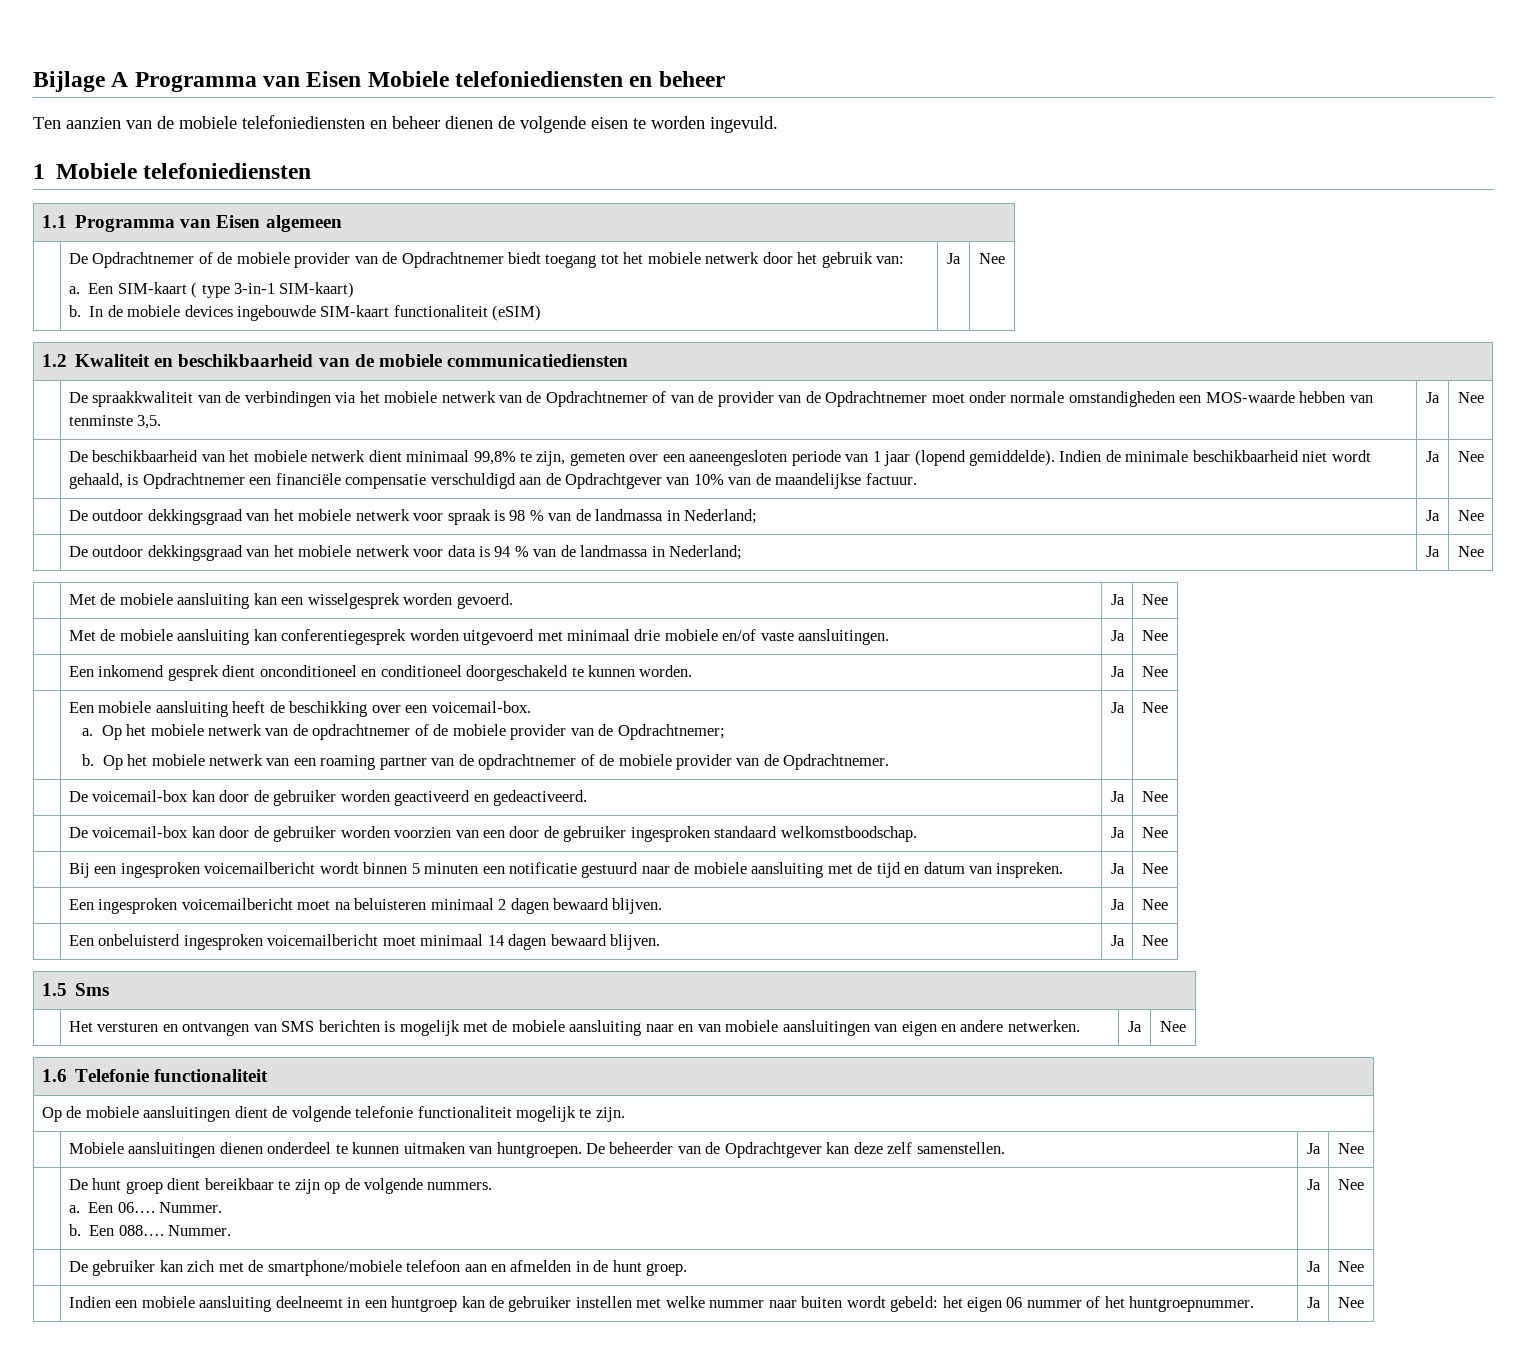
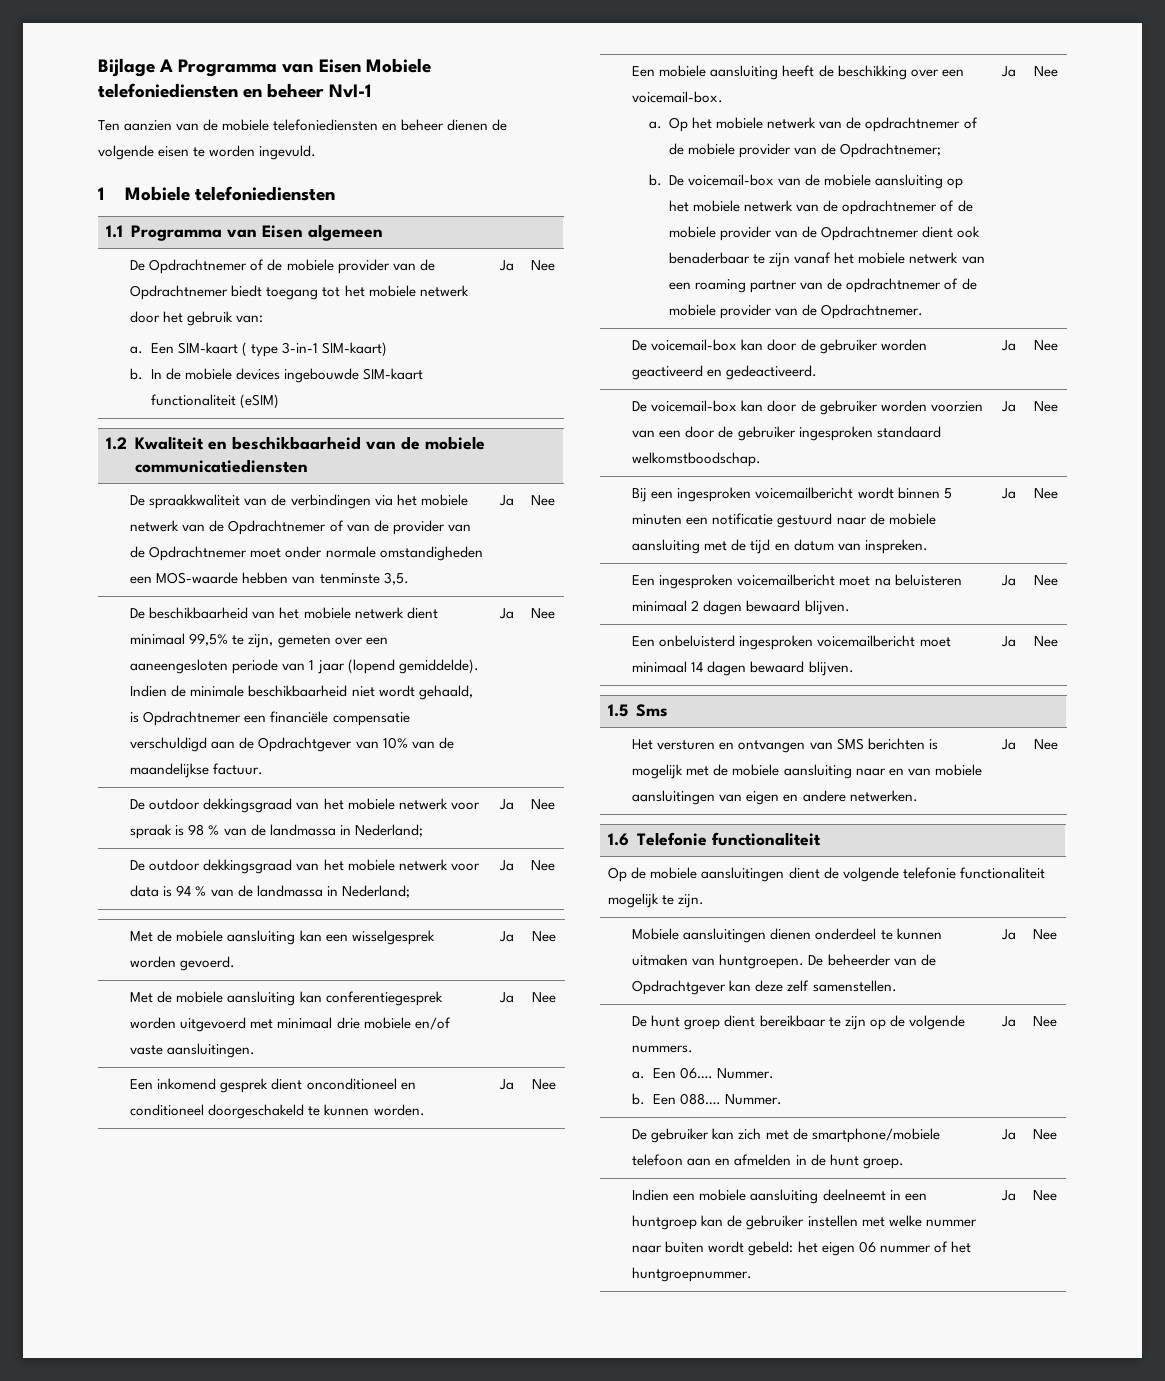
- Bijlage A Programma van Eisen Mobiele telefoniediensten en beheer
+ Bijlage A Programma van Eisen Mobiele telefoniediensten en beheer NvI-1
- De beschikbaarheid van het mobiele netwerk dient minimaal 99,8% te zijn, gemeten over een aaneengesloten periode van 1 jaar (lopend gemiddelde).
+ De beschikbaarheid van het mobiele netwerk dient minimaal 99,5% te zijn, gemeten over een aaneengesloten periode van 1 jaar (lopend gemiddelde).
- Op het mobiele netwerk van een roaming partner van de opdrachtnemer of de mobiele provider van de Opdrachtnemer.
+ De voicemail-box van de mobiele aansluiting op het mobiele netwerk van de opdrachtnemer of de mobiele provider van de Opdrachtnemer dient ook benaderbaar te zijn vanaf het mobiele netwerk van een roaming partner van de opdrachtnemer of de mobiele provider van de Opdrachtnemer.

